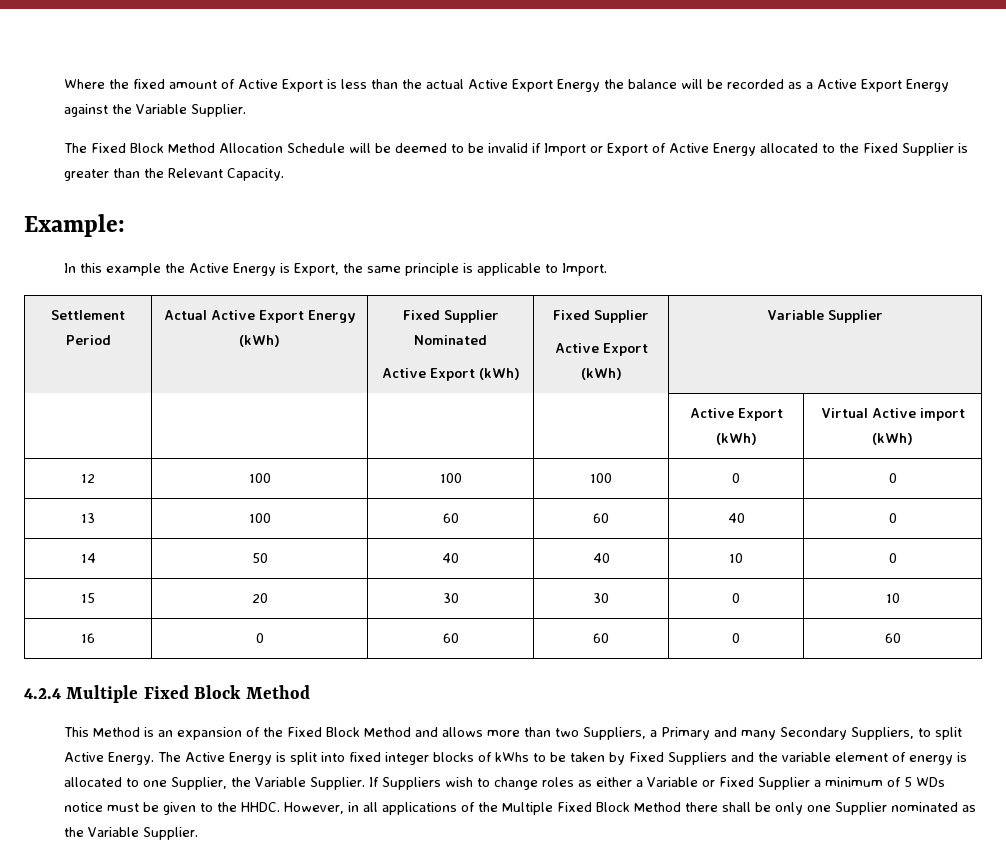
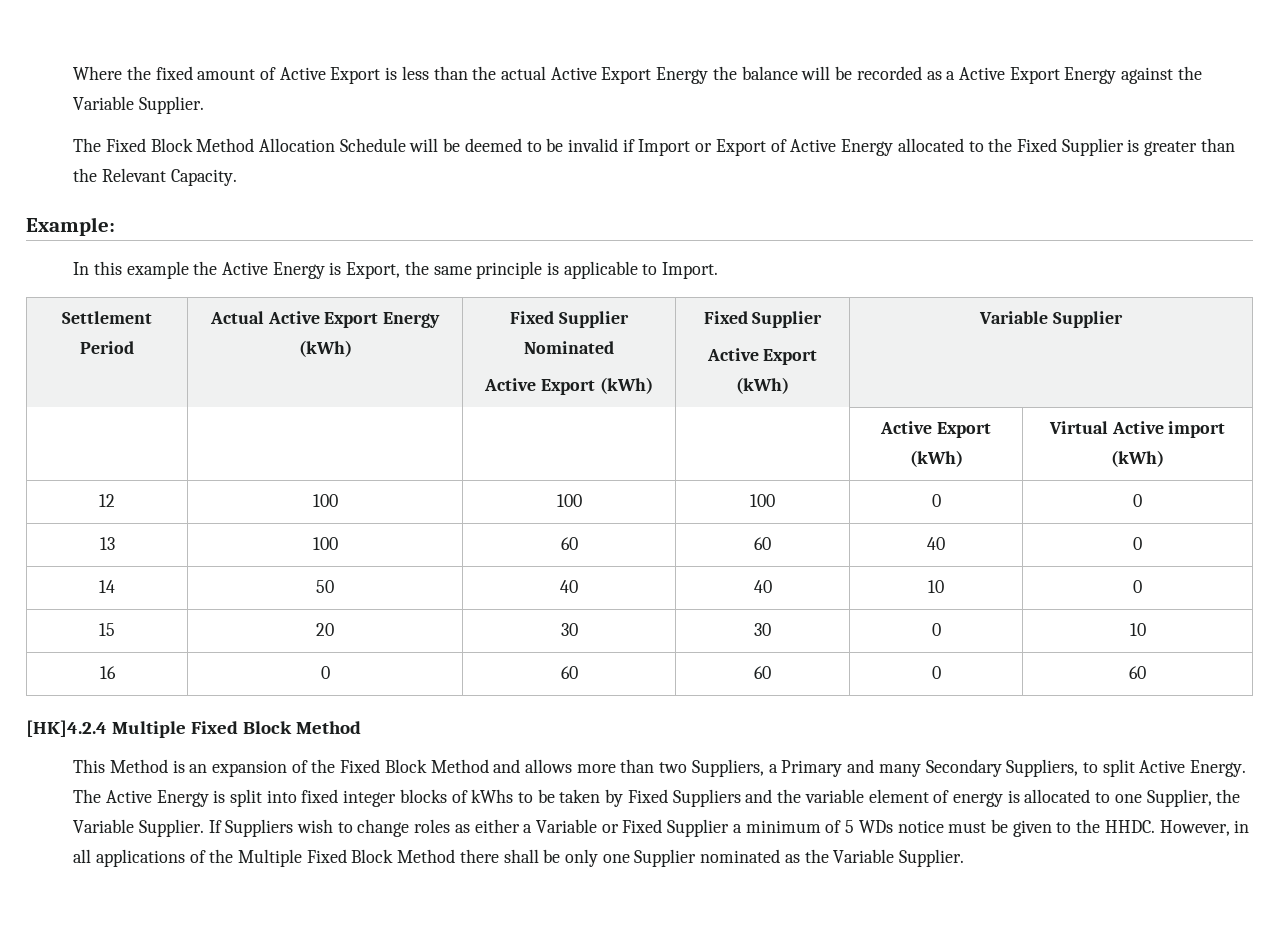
- 4.2.4 Multiple Fixed Block Method
+ [HK]4.2.4 Multiple Fixed Block Method

